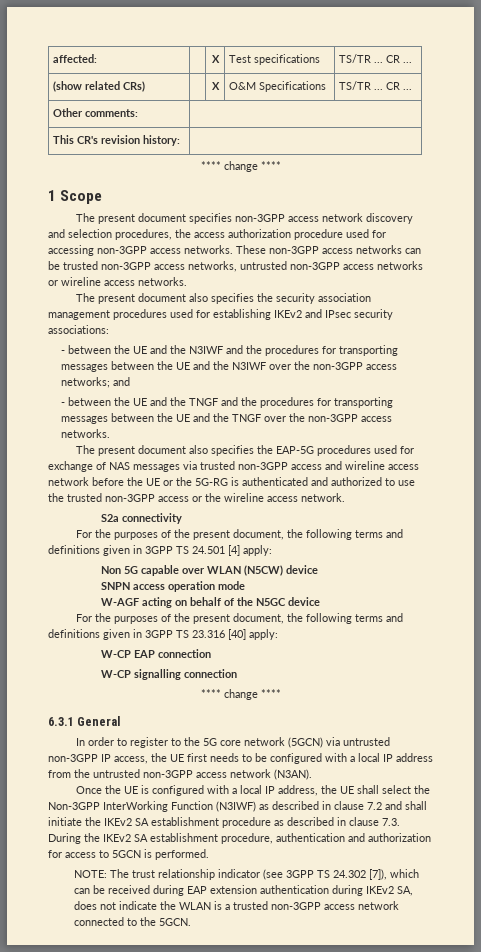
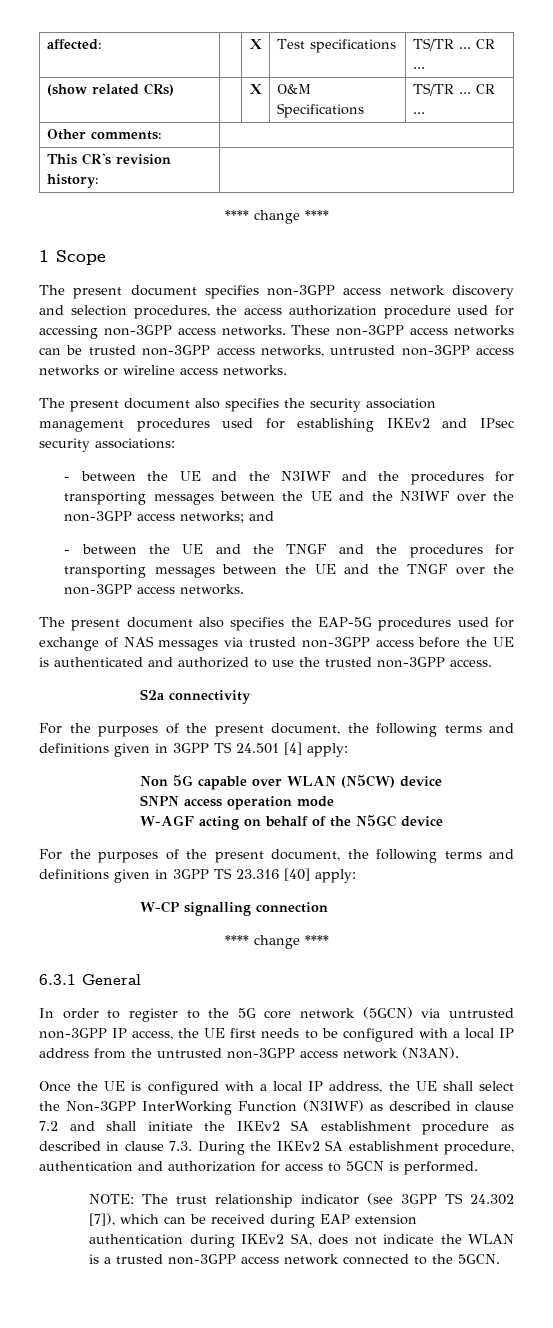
- The present document also specifies the EAP-5G procedures used for exchange of NAS messages via trusted non-3GPP access and wireline access network before the UE or the 5G-RG is authenticated and authorized to use the trusted non-3GPP access or the wireline access network.
+ The present document also specifies the EAP-5G procedures used for exchange of NAS messages via trusted non-3GPP access before the UE is authenticated and authorized to use the trusted non-3GPP access.
- W-CP EAP connection

